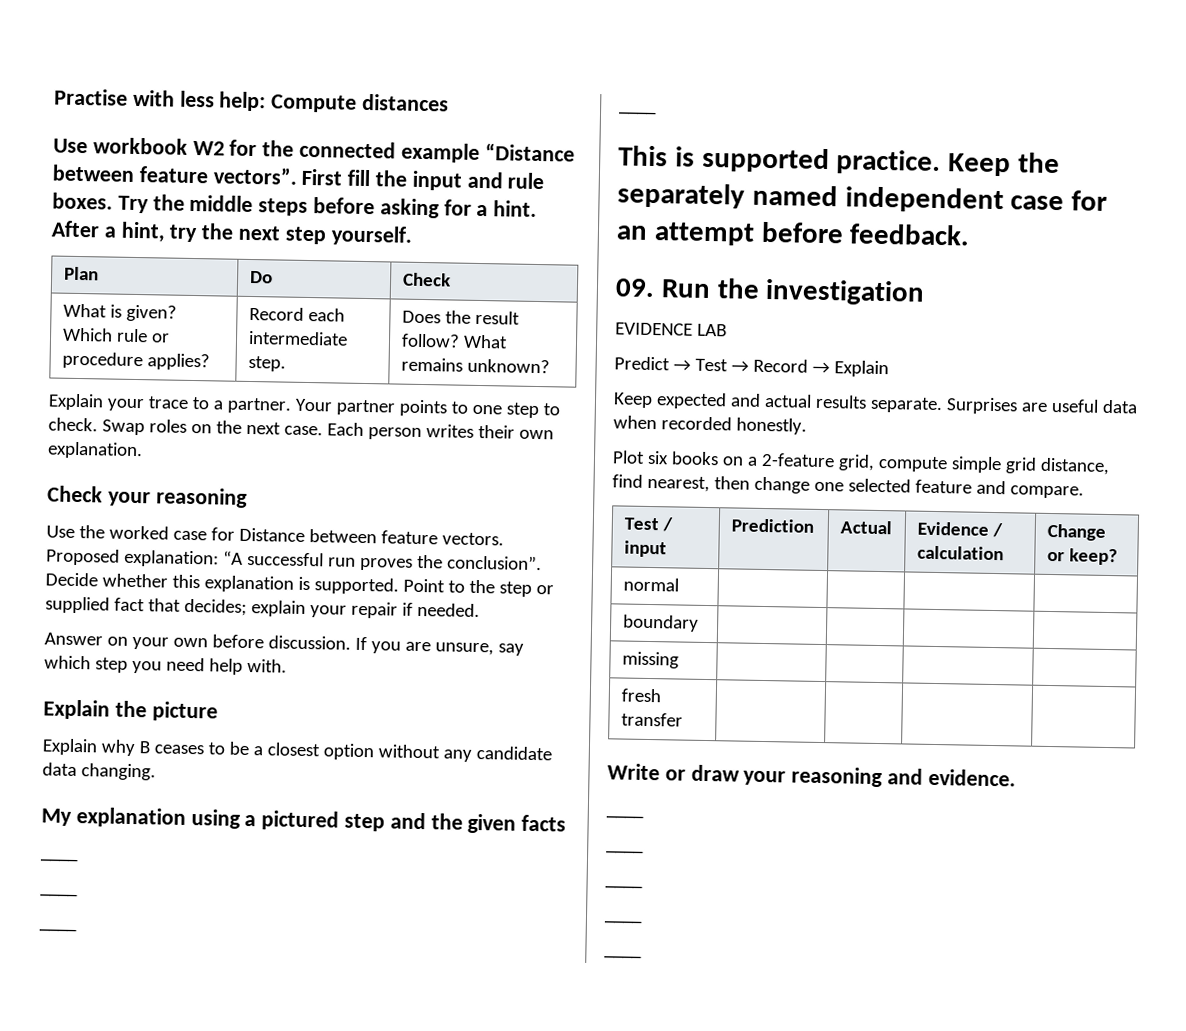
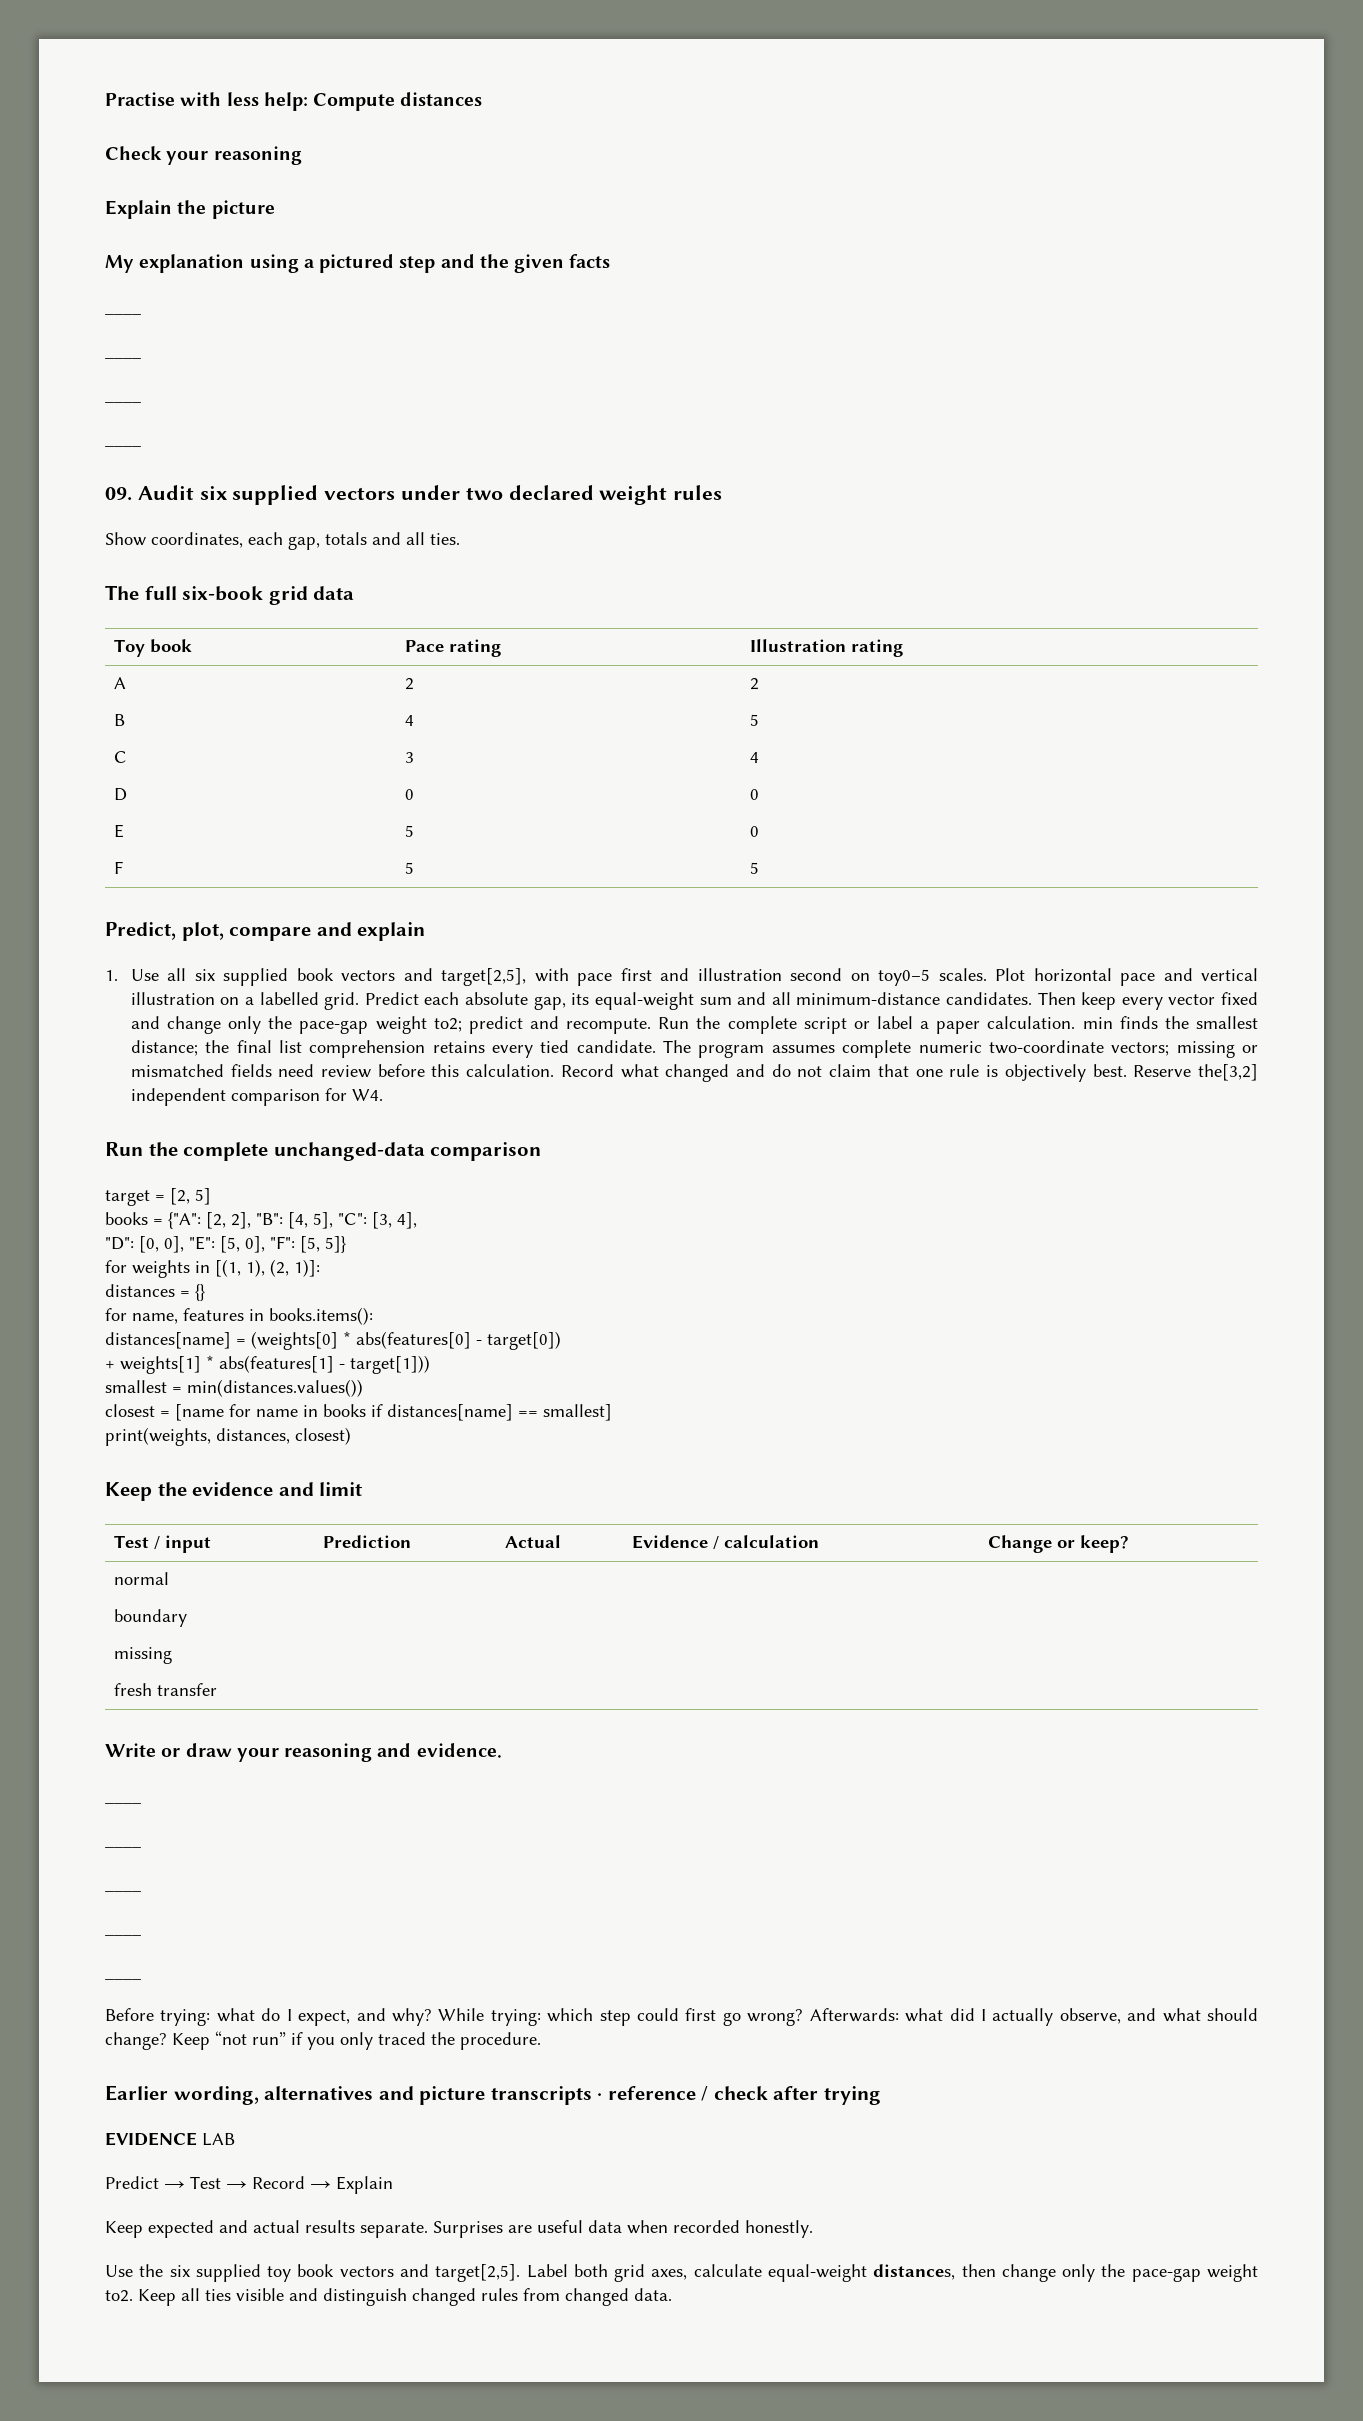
- Use workbook W2 for the connected example “Distance between feature vectors”. First fill the input and rule boxes. Try the middle steps before asking for a hint. After a hint, try the next step yourself.
- Plan | Do | Check
- What is given? Which rule or procedure applies? | Record each intermediate step. | Does the result follow? What remains unknown?
- Explain your trace to a partner. Your partner points to one step to check. Swap roles on the next case. Each person writes their own explanation.
  Check your reasoning
- Use the worked case for Distance between feature vectors. Proposed explanation: “A successful run proves the conclusion”. Decide whether this explanation is supported. Point to the step or supplied fact that decides; explain your repair if needed.
- Answer on your own before discussion. If you are unsure, say which step you need help with.
  Explain the picture
- Explain why B ceases to be a closest option without any candidate data changing.
- This is supported practice. Keep the separately named independent case for an attempt before feedback.
- 09. Run the investigation
- EVIDENCE LAB
- Predict → Test → Record → Explain
- Keep expected and actual results separate. Surprises are useful data when recorded honestly.
- Plot six books on a 2-feature grid, compute simple grid distance, find nearest, then change one selected feature and compare.
+ 09. Audit six supplied vectors under two declared weight rules
+ Show coordinates, each gap, totals and all ties.
+ The full six-book grid data
+ Toy book | Pace rating | Illustration rating
+ A | 2 | 2
+ B | 4 | 5
+ C | 3 | 4
+ D | 0 | 0
+ E | 5 | 0
+ F | 5 | 5
+ Predict, plot, compare and explain
+ 1. Use all six supplied book vectors and target[2,5], with pace first and illustration second on toy0–5 scales. Plot horizontal pace and vertical illustration on a labelled grid. Predict each absolute gap, its equal-weight sum and all minimum-distance candidates. Then keep every vector fixed and change only the pace-gap weight to2; predict and recompute. Run the complete script or label a paper calculation. min finds the smallest distance; the final list comprehension retains every tied candidate. The program assumes complete numeric two-coordinate vectors; missing or mismatched fields need review before this calculation. Record what changed and do not claim that one rule is objectively best. Reserve the[3,2] independent comparison for W4.
+ Run the complete unchanged-data comparison
+ target = [2, 5]
+ books = {"A": [2, 2], "B": [4, 5], "C": [3, 4],
+ "D": [0, 0], "E": [5, 0], "F": [5, 5]}
+ for weights in [(1, 1), (2, 1)]:
+ distances = {}
+ for name, features in books.items():
+ distances[name] = (weights[0] * abs(features[0] - target[0])
+ + weights[1] * abs(features[1] - target[1]))
+ smallest = min(distances.values())
+ closest = [name for name in books if distances[name] == smallest]
+ print(weights, distances, closest)
+ Keep the evidence and limit
+ Before trying: what do I expect, and why? While trying: which step could first go wrong? Afterwards: what did I actually observe, and what should change? Keep “not run” if you only traced the procedure.
+ Earlier wording, alternatives and picture transcripts · reference / check after trying
+ EVIDENCE LAB
+ Predict → Test → Record → Explain
+ Keep expected and actual results separate. Surprises are useful data when recorded honestly.
+ Use the six supplied toy book vectors and target[2,5]. Label both grid axes, calculate equal-weight distances, then change only the pace-gap weight to2. Keep all ties visible and distinguish changed rules from changed data.

